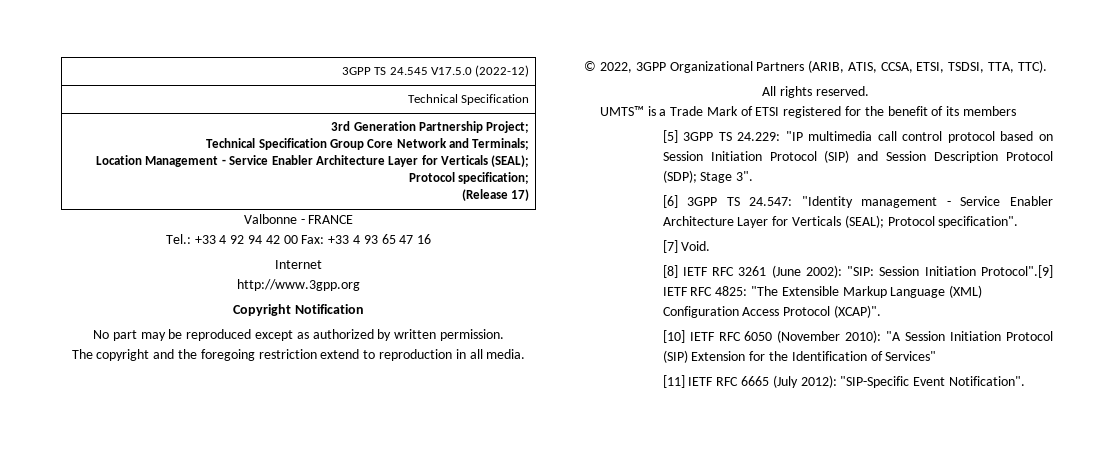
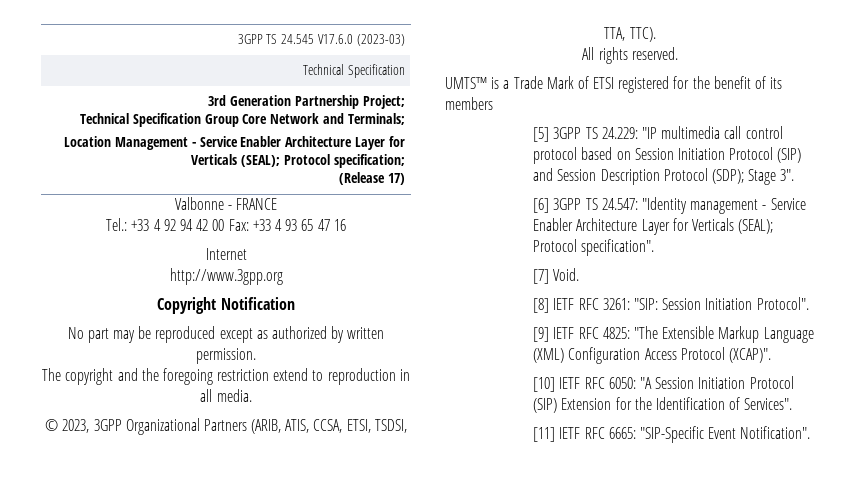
- 3GPP TS 24.545 V17.5.0 (2022-12)
+ 3GPP TS 24.545 V17.6.0 (2023-03)
- © 2022, 3GPP Organizational Partners (ARIB, ATIS, CCSA, ETSI, TSDSI, TTA, TTC).
+ © 2023, 3GPP Organizational Partners (ARIB, ATIS, CCSA, ETSI, TSDSI, TTA, TTC).
- [8] IETF RFC 3261 (June 2002): "SIP: Session Initiation Protocol".[9] IETF RFC 4825: "The Extensible Markup Language (XML) Configuration Access Protocol (XCAP)".
+ [8] IETF RFC 3261: "SIP: Session Initiation Protocol".
+ [9] IETF RFC 4825: "The Extensible Markup Language (XML) Configuration Access Protocol (XCAP)".
- [10] IETF RFC 6050 (November 2010): "A Session Initiation Protocol (SIP) Extension for the Identification of Services"
+ [10] IETF RFC 6050: "A Session Initiation Protocol (SIP) Extension for the Identification of Services".
- [11] IETF RFC 6665 (July 2012): "SIP-Specific Event Notification".
+ [11] IETF RFC 6665: "SIP-Specific Event Notification".

